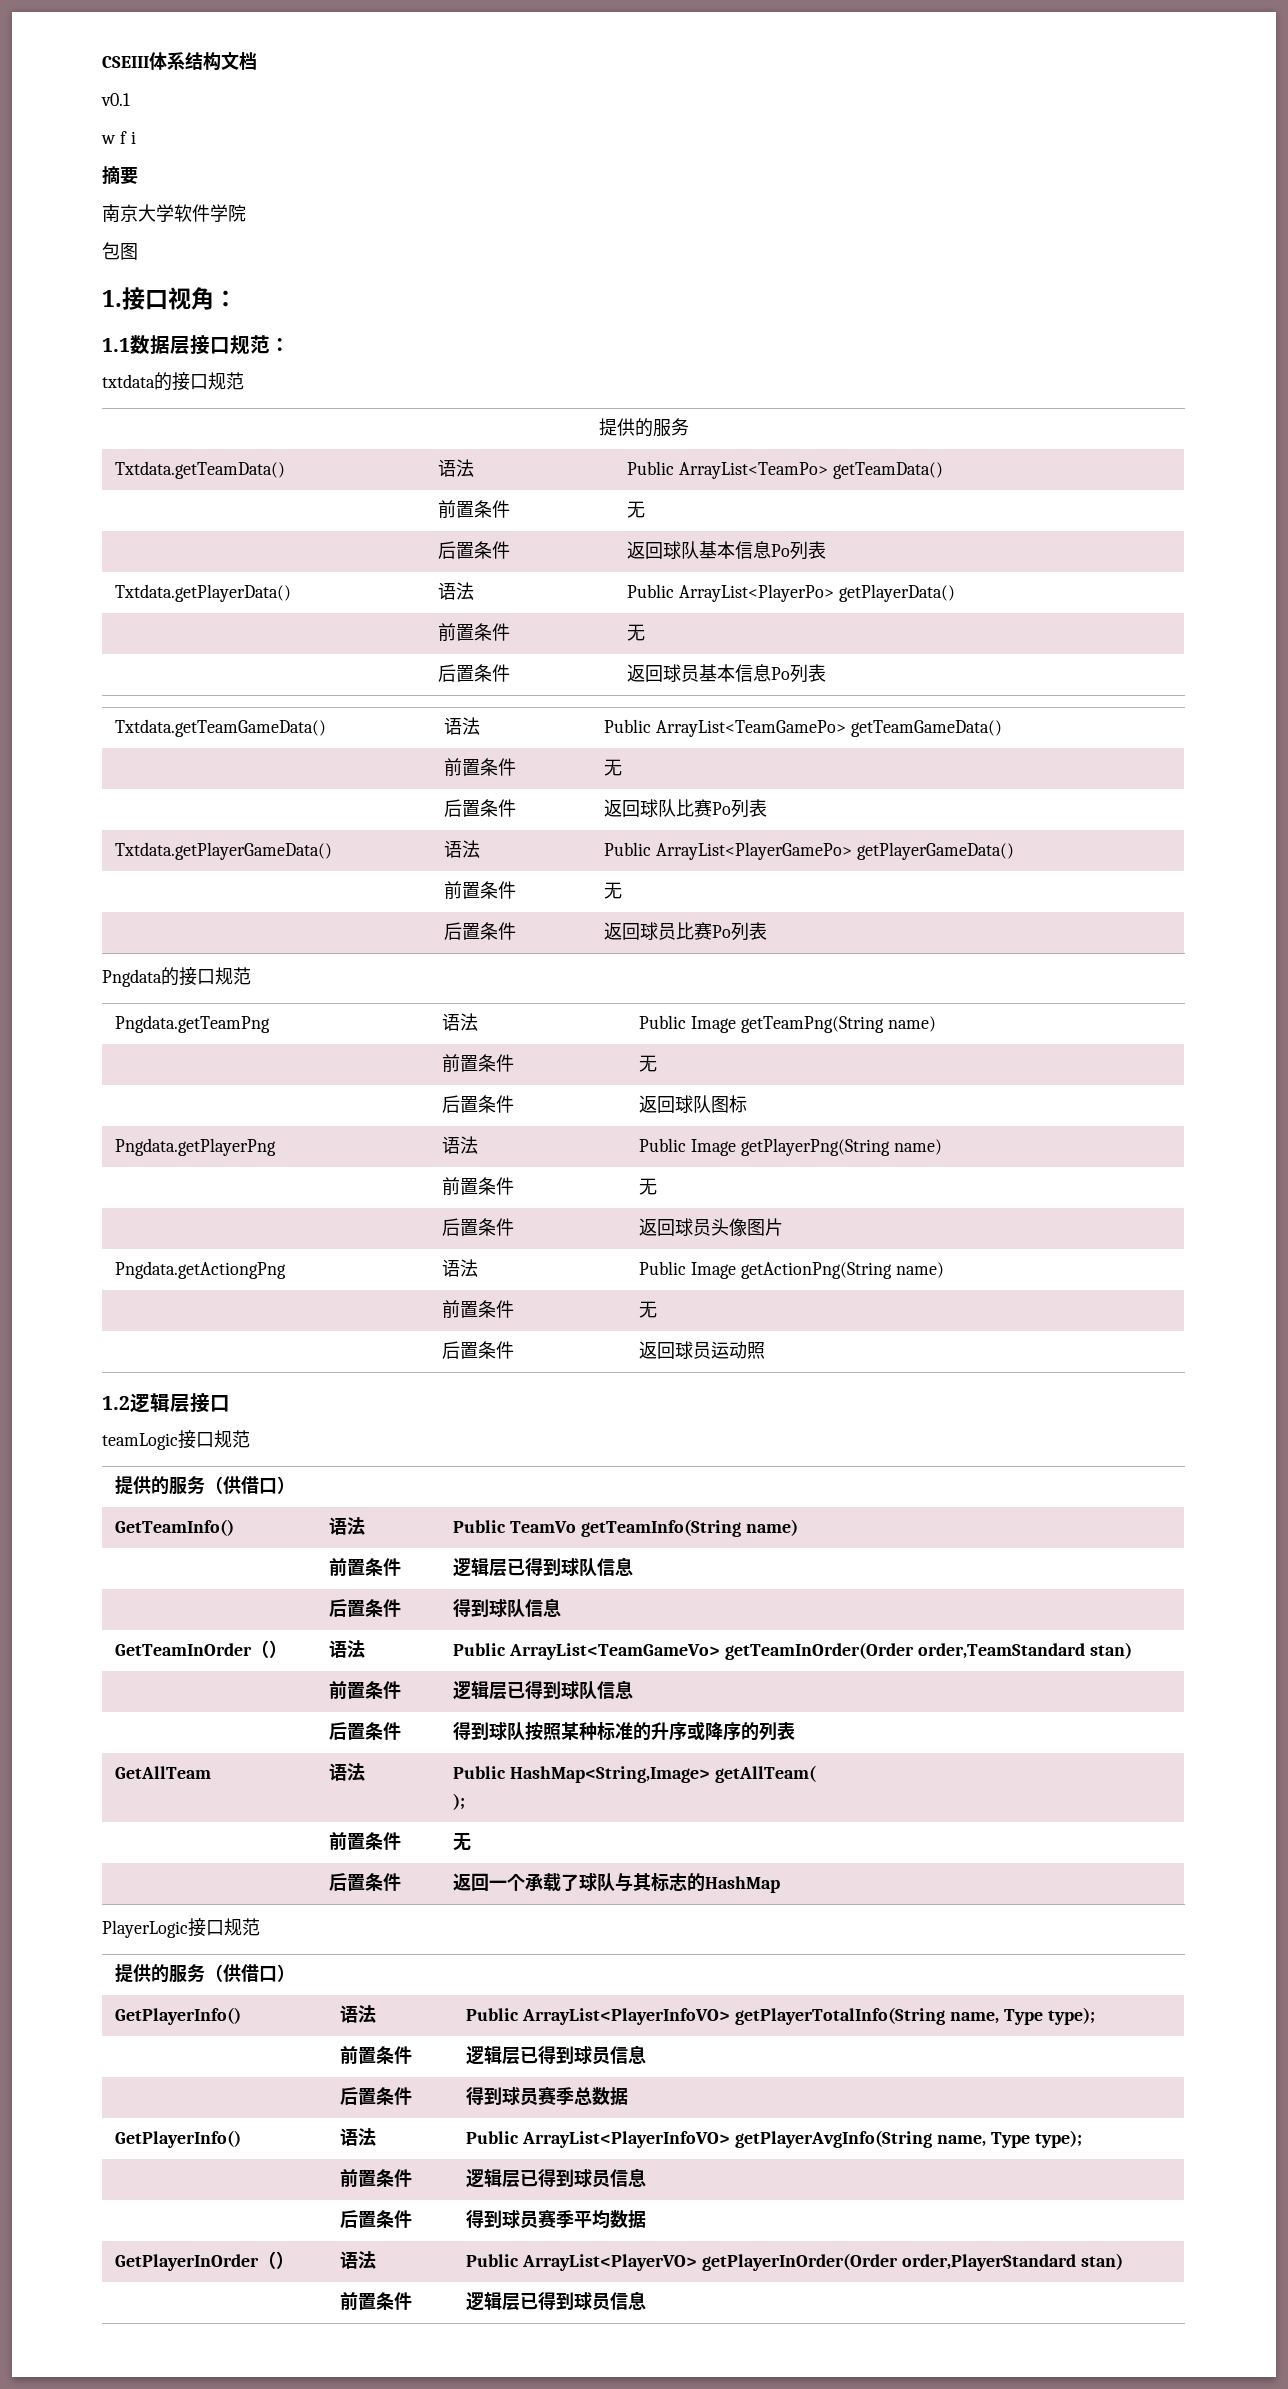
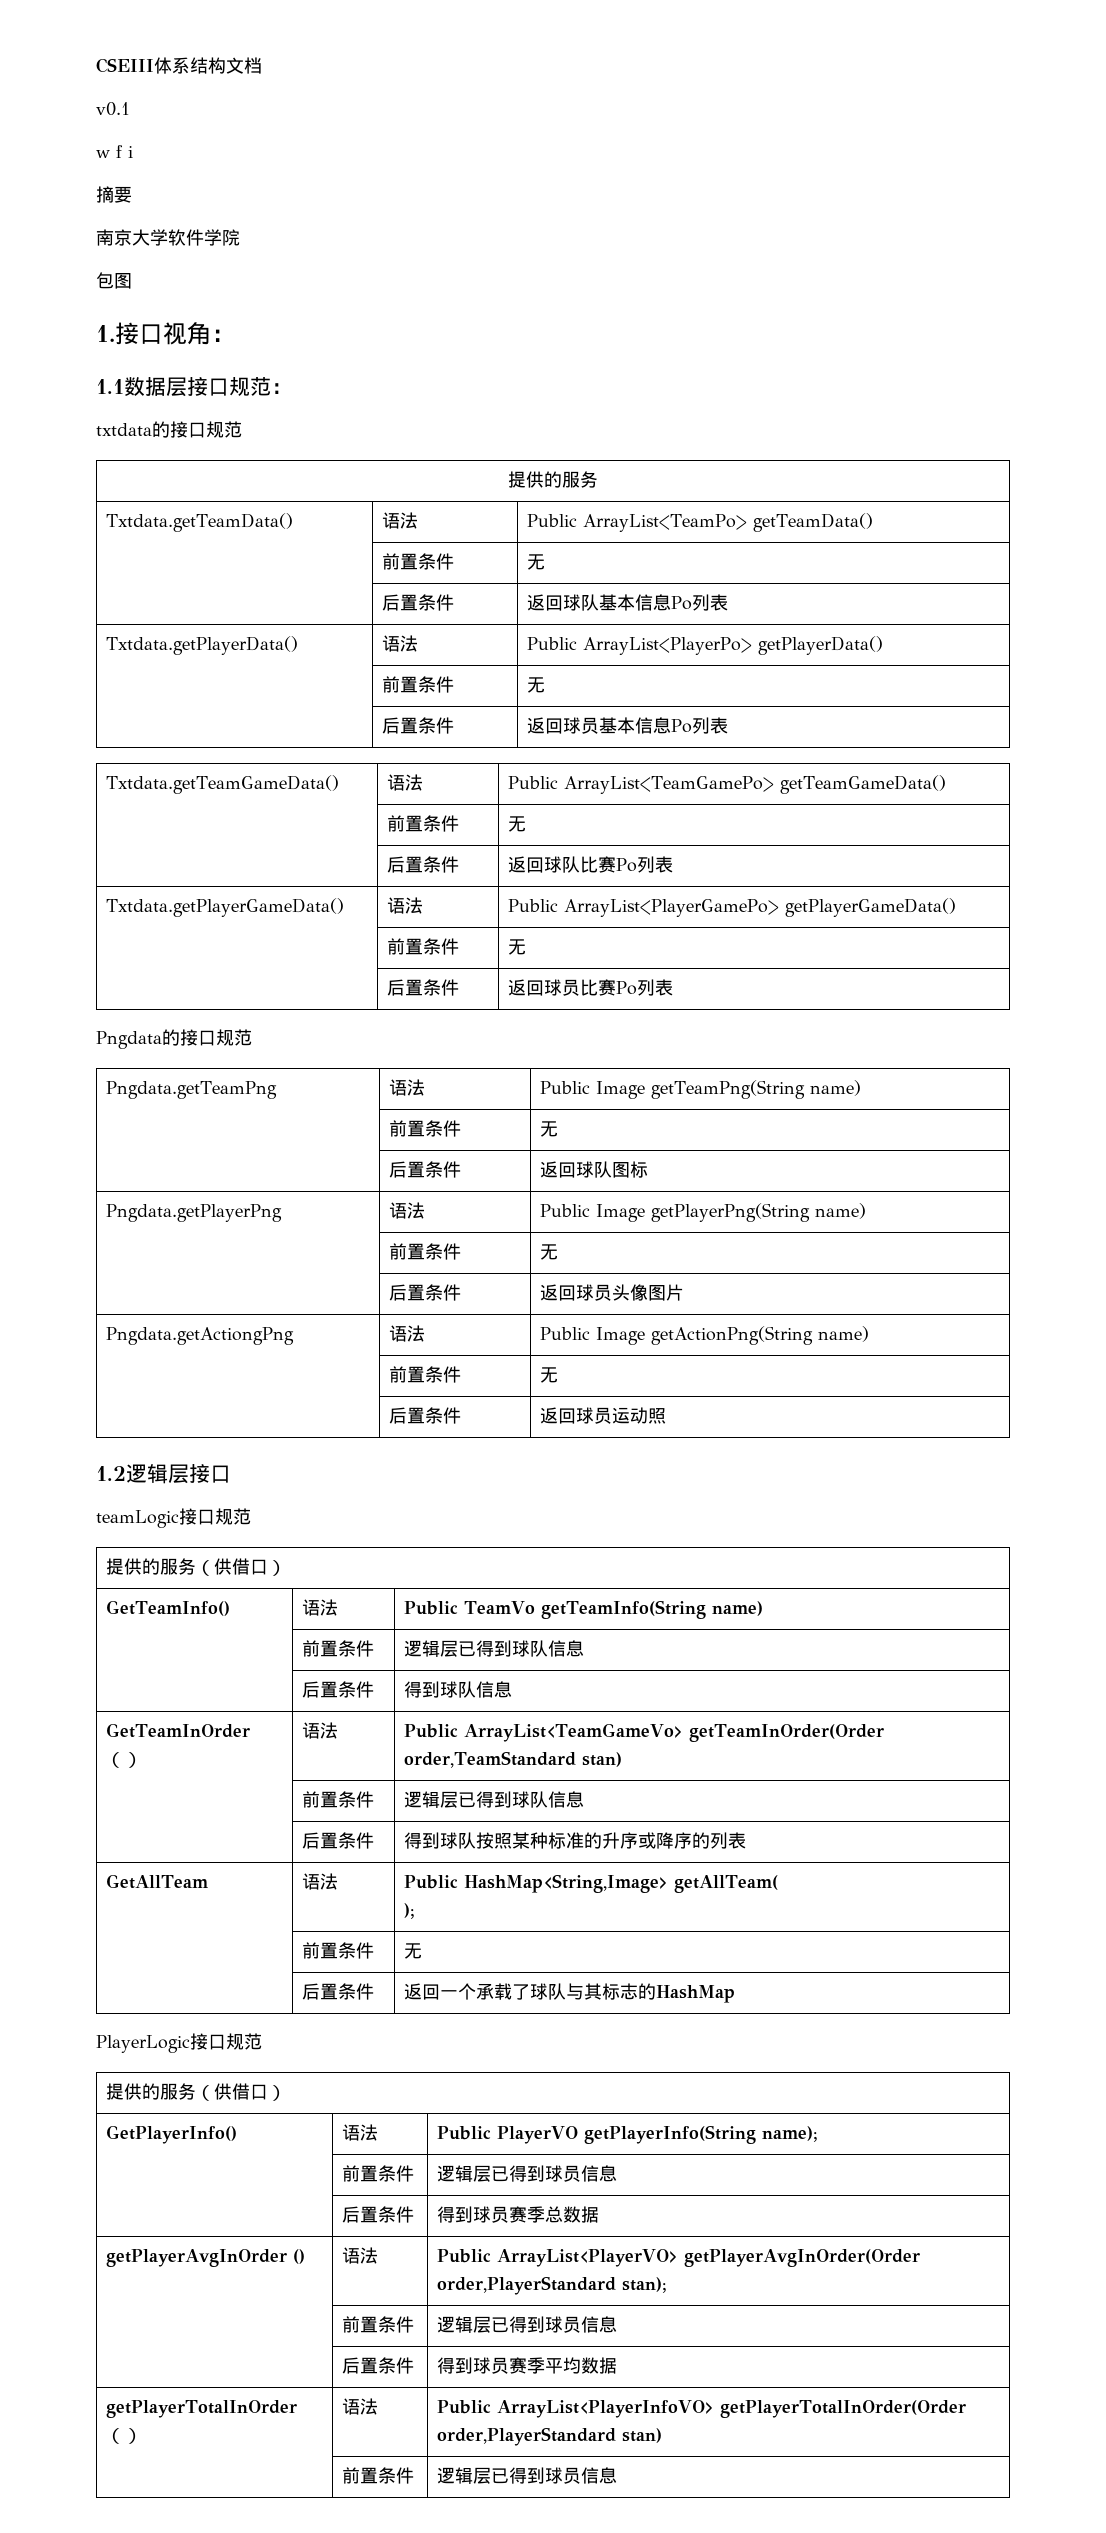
- GetPlayerInfo() | 语法 | Public ArrayList<PlayerInfoVO> getPlayerTotalInfo(String name, Type type);
+ GetPlayerInfo() | 语法 | Public PlayerVO getPlayerInfo(String name);
- GetPlayerInfo() | 语法 | Public ArrayList<PlayerInfoVO> getPlayerAvgInfo(String name, Type type);
+ getPlayerAvgInOrder () | 语法 | Public ArrayList<PlayerVO> getPlayerAvgInOrder(Order order,PlayerStandard stan);
- GetPlayerInOrder（） | 语法 | Public ArrayList<PlayerVO> getPlayerInOrder(Order order,PlayerStandard stan)
+ getPlayerTotalInOrder（） | 语法 | Public ArrayList<PlayerInfoVO> getPlayerTotalInOrder(Order order,PlayerStandard stan)

